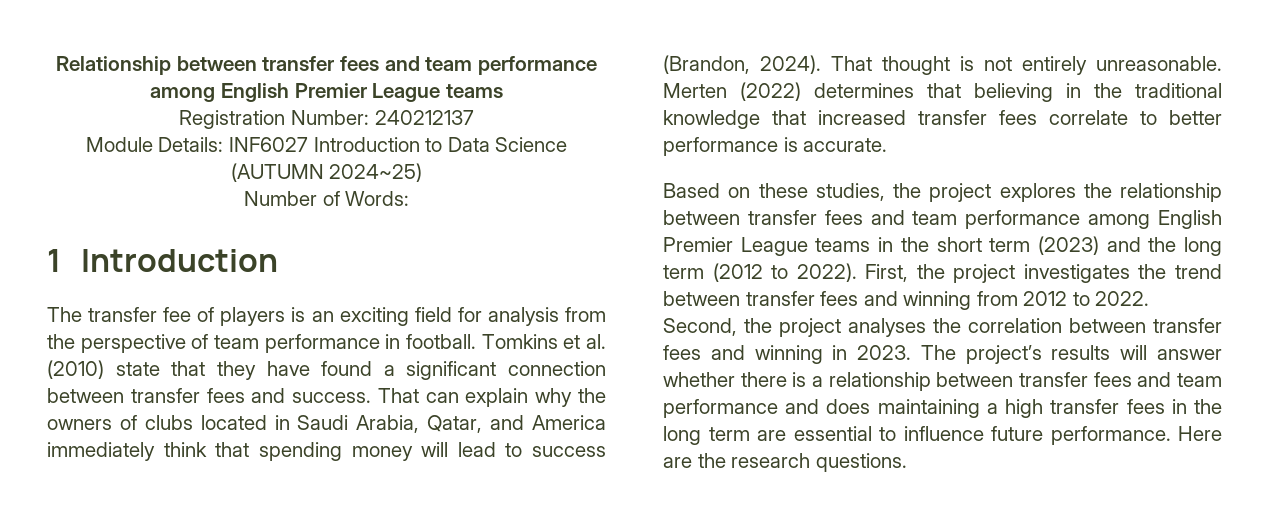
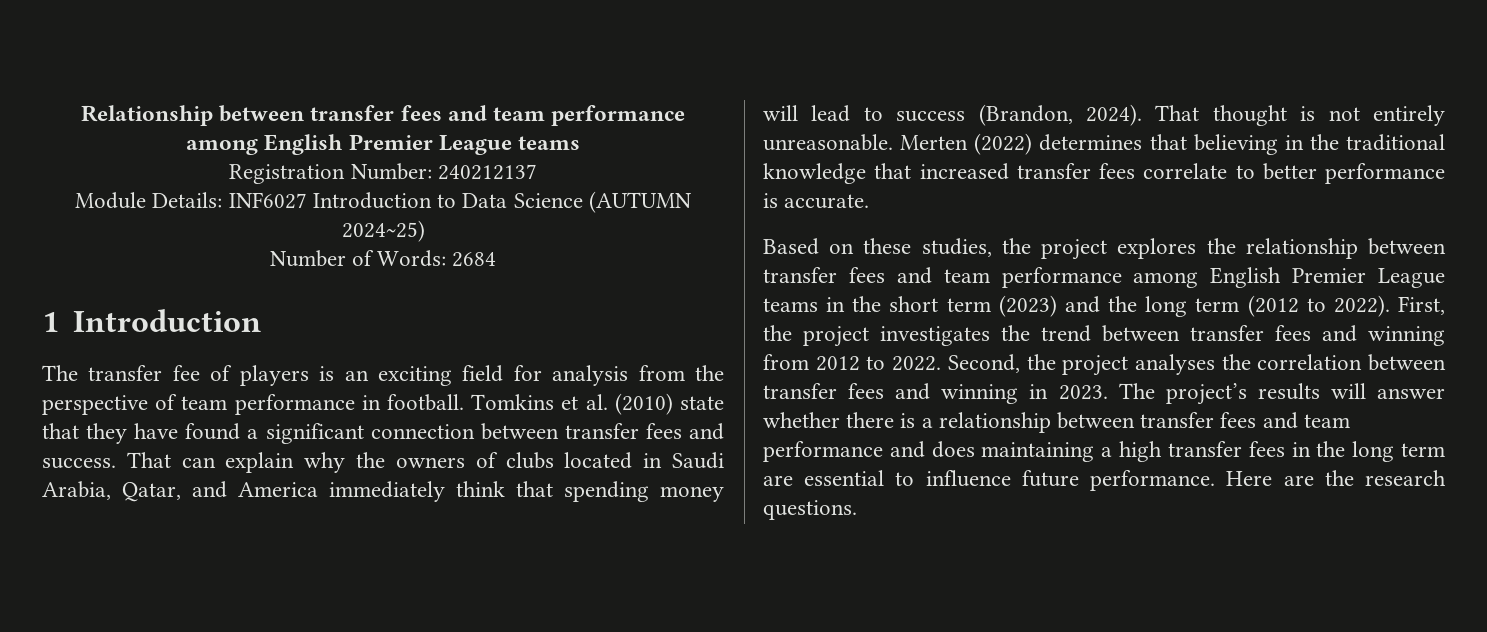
- Number of Words:
+ Number of Words: 2684

